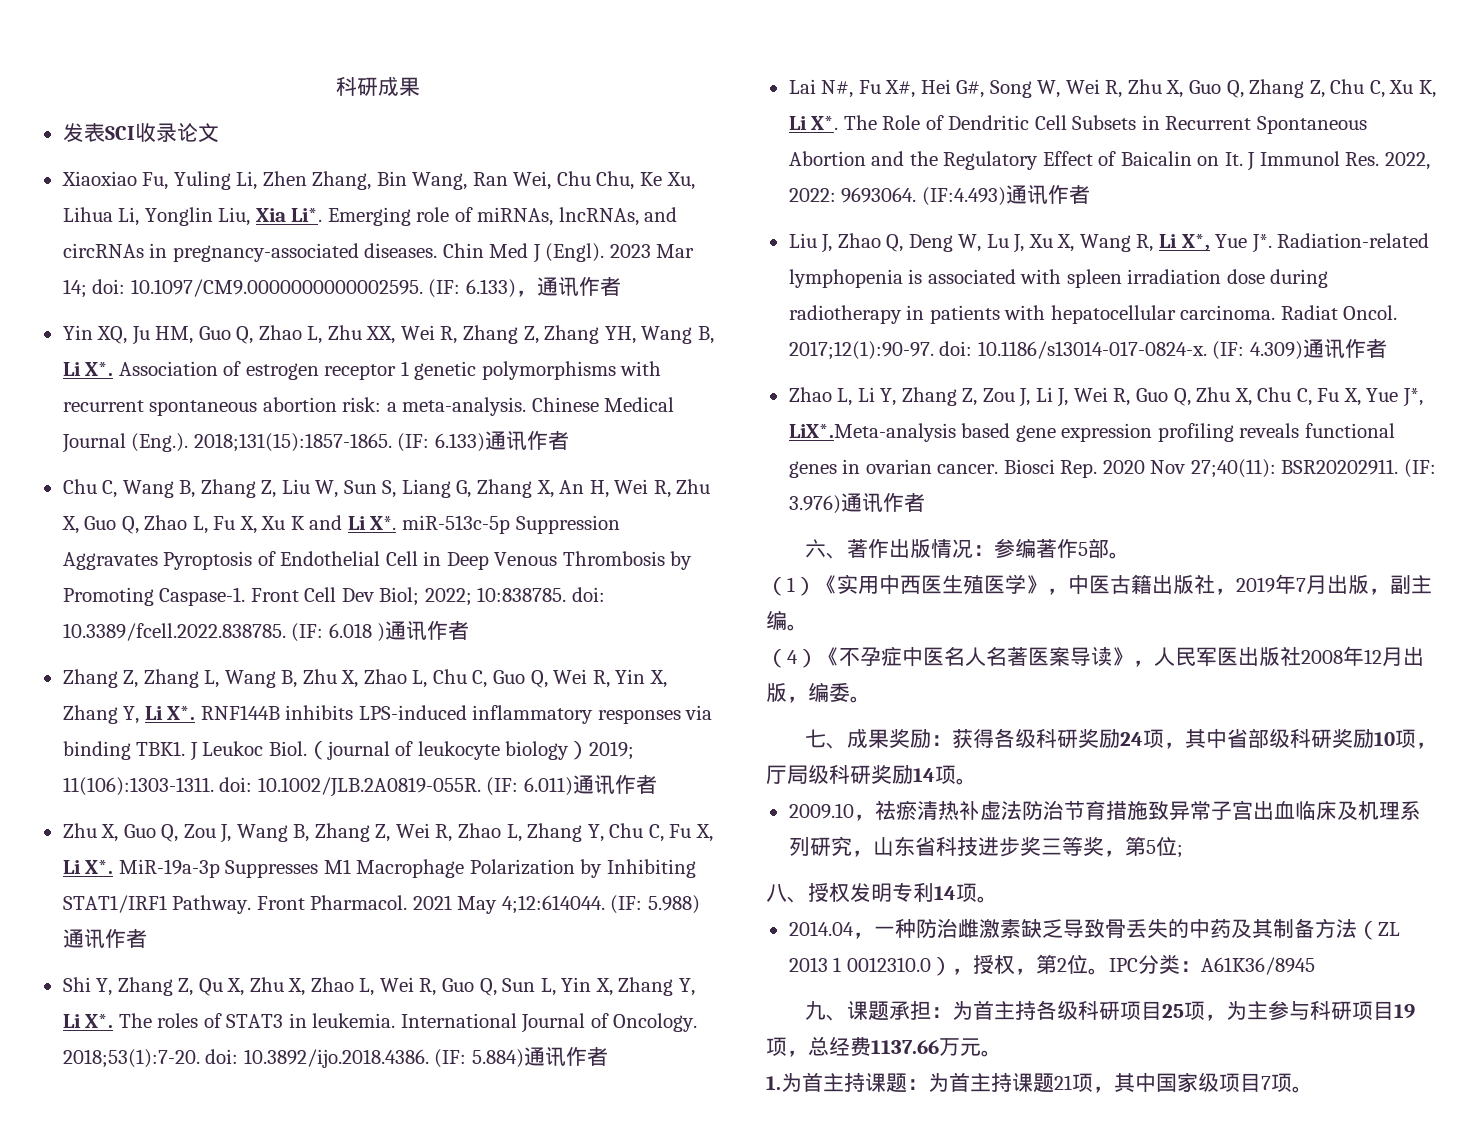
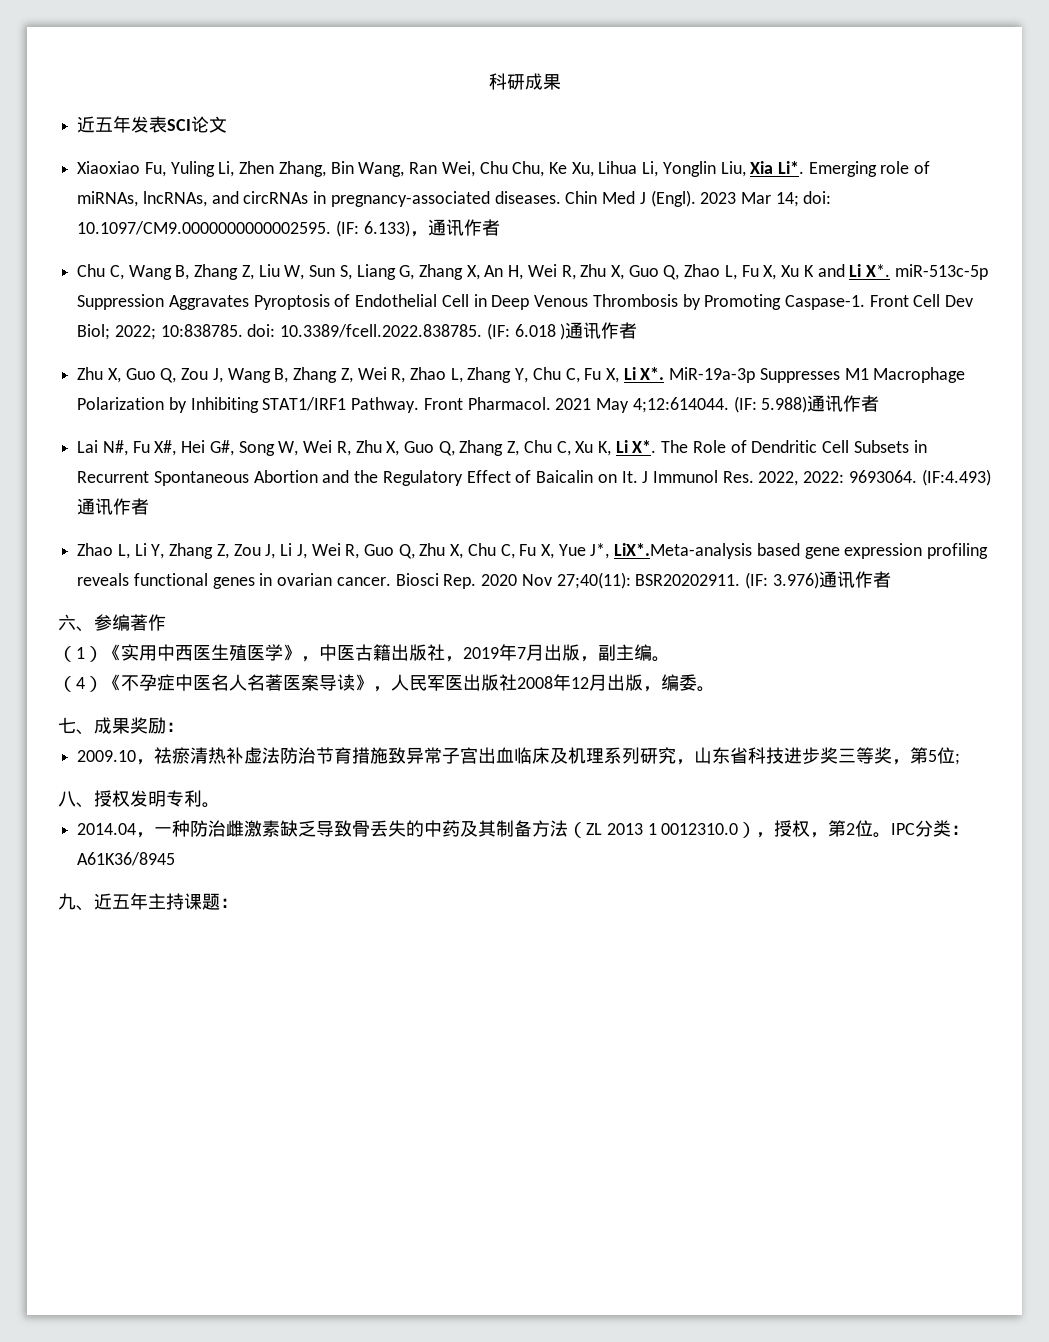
- 发表SCI收录论文
+ 近五年发表SCI论文
- Yin XQ, Ju HM, Guo Q, Zhao L, Zhu XX, Wei R, Zhang Z, Zhang YH, Wang B, Li X*. Association of estrogen receptor 1 genetic polymorphisms with recurrent spontaneous abortion risk: a meta-analysis. Chinese Medical Journal (Eng.). 2018;131(15):1857-1865. (IF: 6.133)通讯作者
- Zhang Z, Zhang L, Wang B, Zhu X, Zhao L, Chu C, Guo Q, Wei R, Yin X, Zhang Y, Li X*. RNF144B inhibits LPS-induced inflammatory responses via binding TBK1. J Leukoc Biol.（journal of leukocyte biology）2019; 11(106):1303-1311. doi: 10.1002/JLB.2A0819-055R. (IF: 6.011)通讯作者
- Shi Y, Zhang Z, Qu X, Zhu X, Zhao L, Wei R, Guo Q, Sun L, Yin X, Zhang Y, Li X*. The roles of STAT3 in leukemia. International Journal of Oncology. 2018;53(1):7-20. doi: 10.3892/ijo.2018.4386. (IF: 5.884)通讯作者
- Liu J, Zhao Q, Deng W, Lu J, Xu X, Wang R, Li X*, Yue J*. Radiation-related lymphopenia is associated with spleen irradiation dose during radiotherapy in patients with hepatocellular carcinoma. Radiat Oncol. 2017;12(1):90-97. doi: 10.1186/s13014-017-0824-x. (IF: 4.309)通讯作者
- 六、著作出版情况：参编著作5部。
+ 六、参编著作
- 七、成果奖励：获得各级科研奖励24项，其中省部级科研奖励10项，厅局级科研奖励14项。
+ 七、成果奖励：
- 八、授权发明专利14项。
+ 八、授权发明专利。
- 九、课题承担：为首主持各级科研项目25项，为主参与科研项目19项，总经费1137.66万元。
- 1.为首主持课题：为首主持课题21项，其中国家级项目7项。
+ 九、近五年主持课题：

